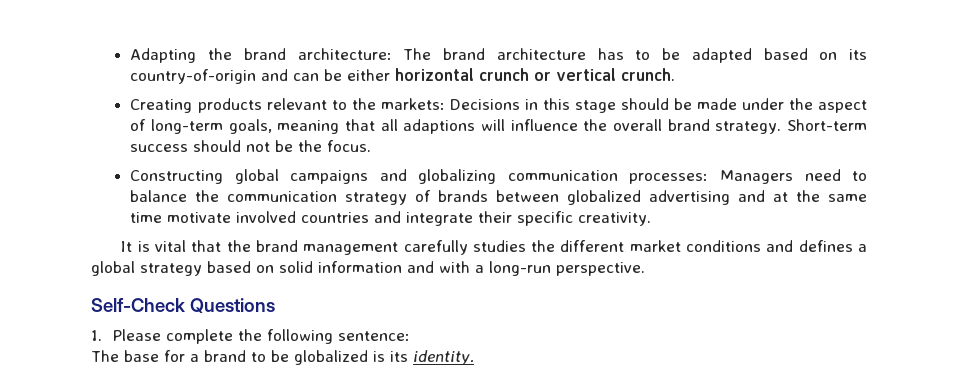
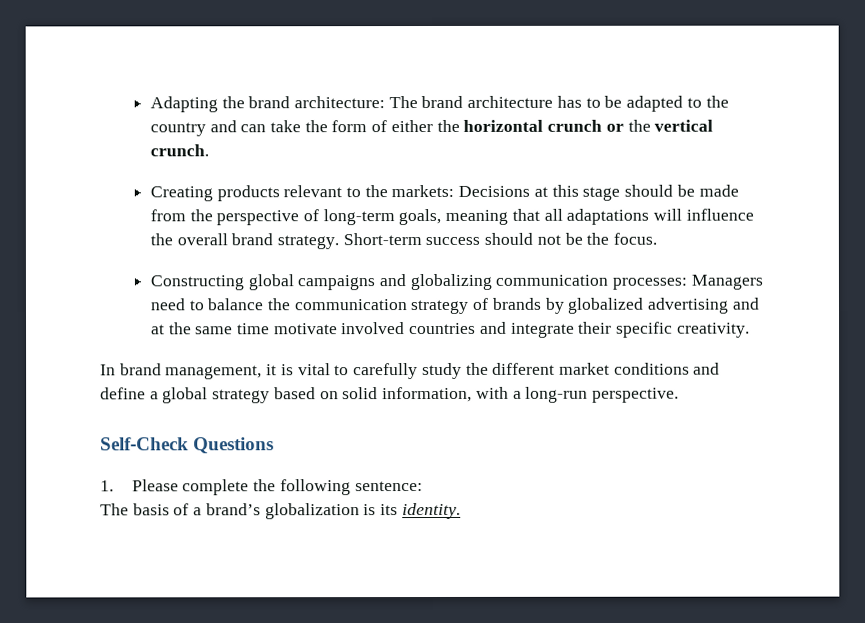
- Adapting the brand architecture: The brand architecture has to be adapted based on its country-of-origin and can be either horizontal crunch or vertical crunch.
+ Adapting the brand architecture: The brand architecture has to be adapted to the country and can take the form of either the horizontal crunch or the vertical crunch.
- Creating products relevant to the markets: Decisions in this stage should be made under the aspect of long-term goals, meaning that all adaptions will influence the overall brand strategy.
+ Creating products relevant to the markets: Decisions at this stage should be made from the perspective of long-term goals, meaning that all adaptations will influence the overall brand strategy.
- Constructing global campaigns and globalizing communication processes: Managers need to balance the communication strategy of brands between globalized advertising and at the same time motivate involved countries and integrate their specific creativity.
+ Constructing global campaigns and globalizing communication processes: Managers need to balance the communication strategy of brands by globalized advertising and at the same time motivate involved countries and integrate their specific creativity.
- It is vital that the brand management carefully studies the different market conditions and defines a global strategy based on solid information and with a long-run perspective.
+ In brand management, it is vital to carefully study the different market conditions and define a global strategy based on solid information, with a long-run perspective.
- The base for a brand to be globalized is its identity.
+ The basis of a brand’s globalization is its identity.

